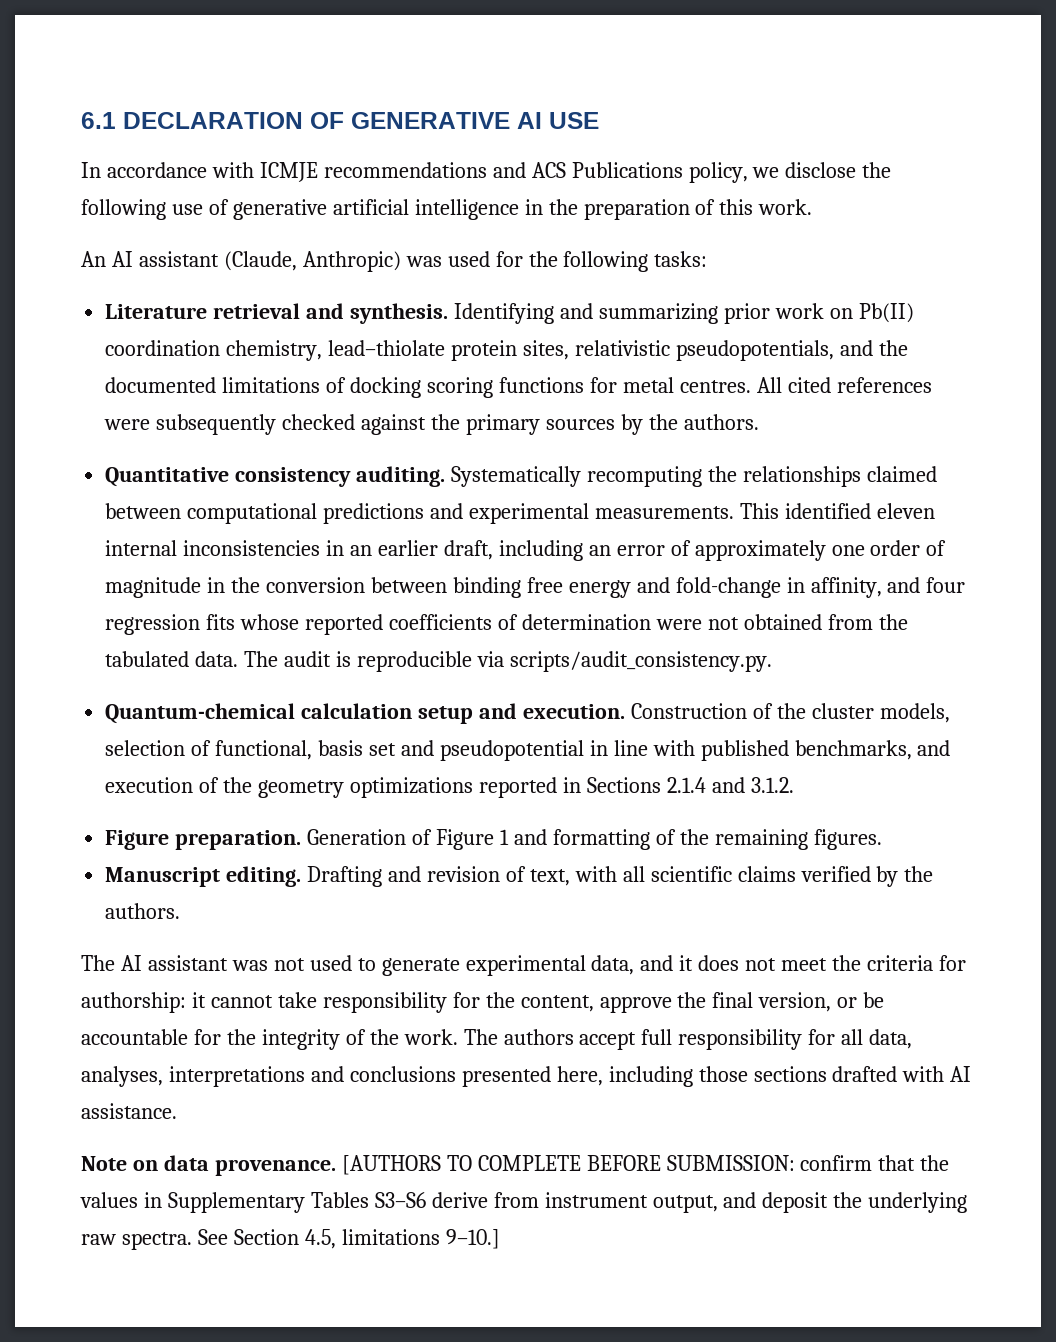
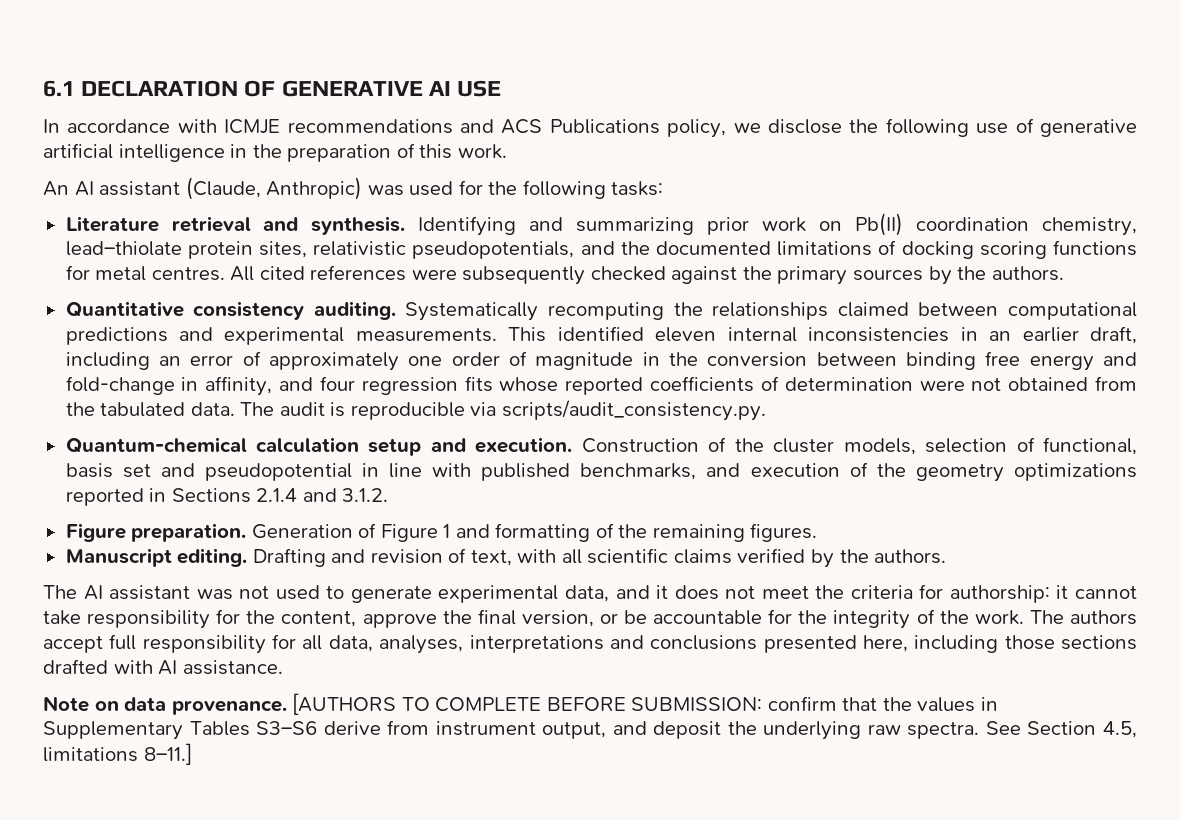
- See Section 4.5, limitations 9–10.]
+ See Section 4.5, limitations 8–11.]

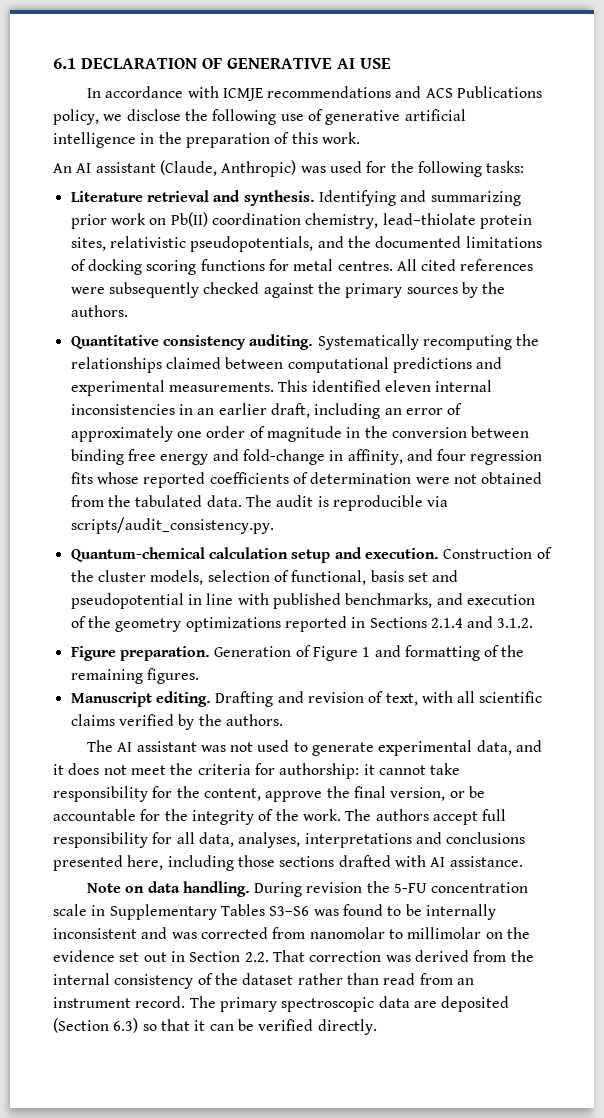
- Note on data provenance. [AUTHORS TO COMPLETE BEFORE SUBMISSION: confirm that the values in Supplementary Tables S3–S6 derive from instrument output, and deposit the underlying raw spectra. See Section 4.5, limitations 8–11.]
+ Note on data handling. During revision the 5-FU concentration scale in Supplementary Tables S3–S6 was found to be internally inconsistent and was corrected from nanomolar to millimolar on the evidence set out in Section 2.2. That correction was derived from the internal consistency of the dataset rather than read from an instrument record. The primary spectroscopic data are deposited (Section 6.3) so that it can be verified directly.

